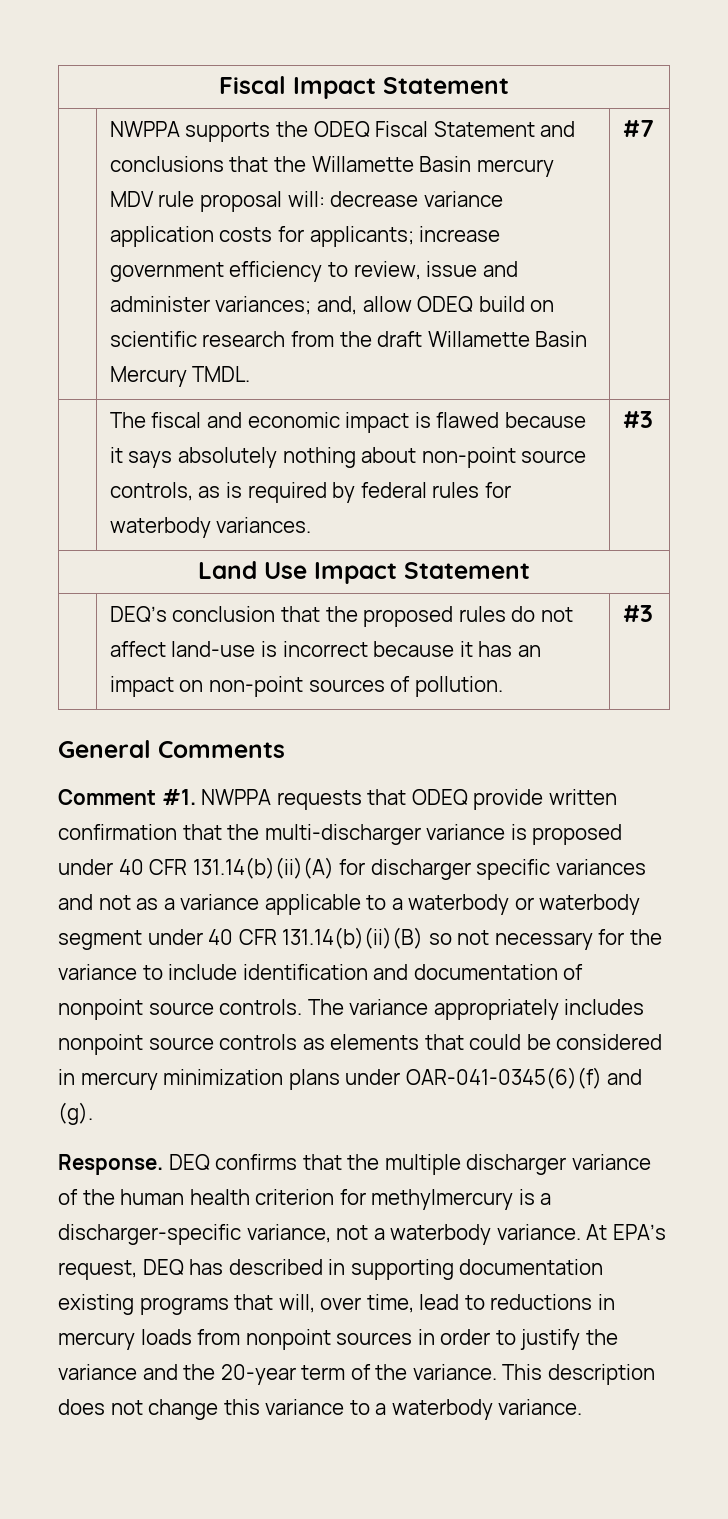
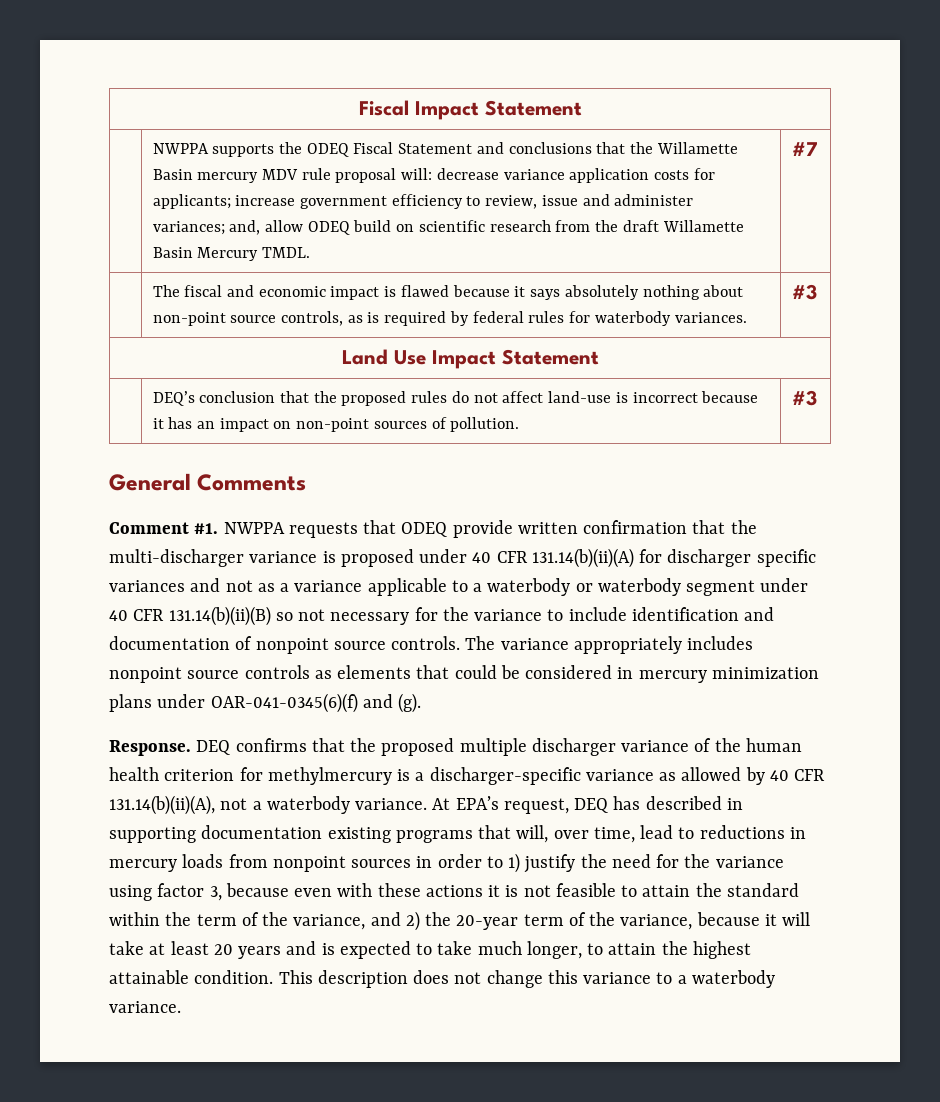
- DEQ confirms that the multiple discharger variance of the human health criterion for methylmercury is a discharger-specific variance, not a waterbody variance.
+ DEQ confirms that the proposed multiple discharger variance of the human health criterion for methylmercury is a discharger-specific variance as allowed by 40 CFR 131.14(b)(ii)(A), not a waterbody variance.
- At EPA’s request, DEQ has described in supporting documentation existing programs that will, over time, lead to reductions in mercury loads from nonpoint sources in order to justify the variance and the 20-year term of the variance.
+ At EPA’s request, DEQ has described in supporting documentation existing programs that will, over time, lead to reductions in mercury loads from nonpoint sources in order to 1) justify the need for the variance using factor 3, because even with these actions it is not feasible to attain the standard within the term of the variance, and 2) the 20-year term of the variance, because it will take at least 20 years and is expected to take much longer, to attain the highest attainable condition.

